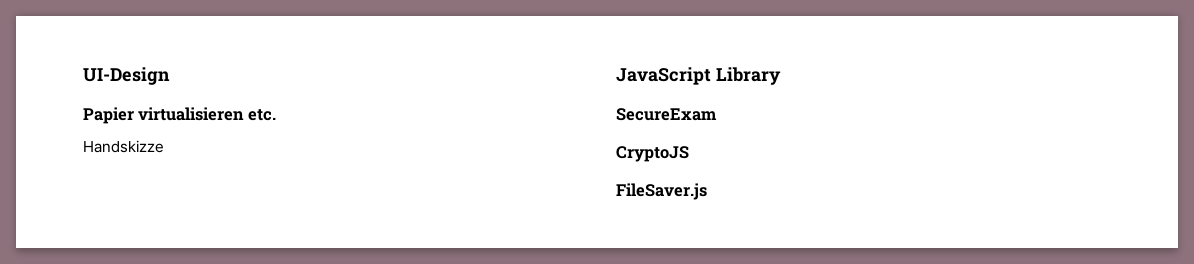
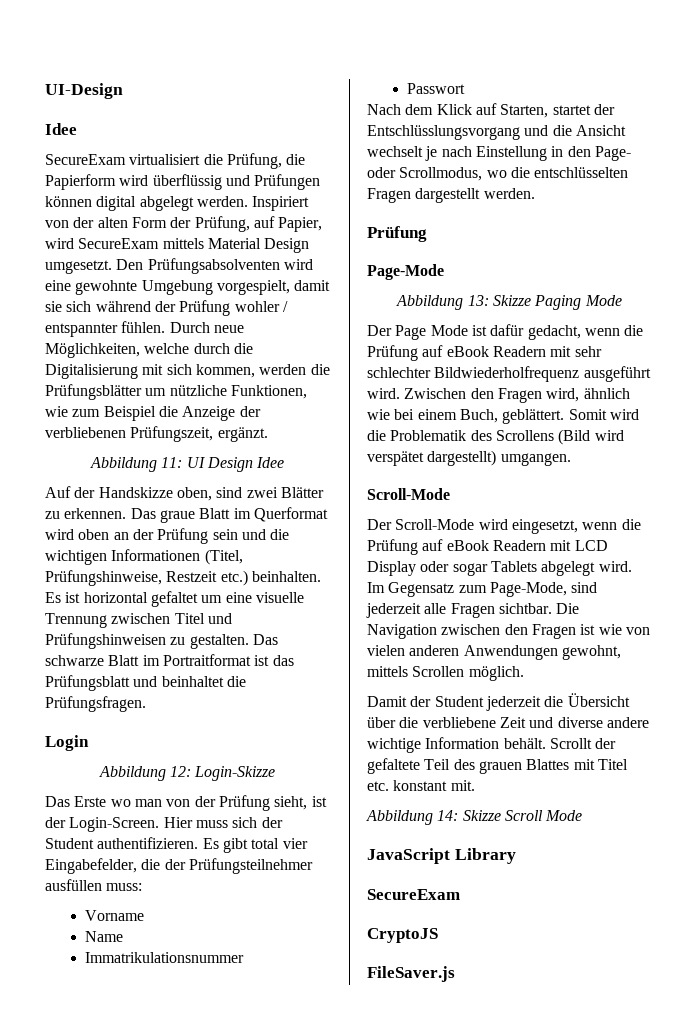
  UI-Design
- Papier virtualisieren etc.
- Handskizze
+ Idee
+ SecureExam virtualisiert die Prüfung, die Papierform wird überflüssig und Prüfungen können digital abgelegt werden. Inspiriert von der alten Form der Prüfung, auf Papier, wird SecureExam mittels Material Design umgesetzt. Den Prüfungsabsolventen wird eine gewohnte Umgebung vorgespielt, damit sie sich während der Prüfung wohler / entspannter fühlen. Durch neue Möglichkeiten, welche durch die Digitalisierung mit sich kommen, werden die Prüfungsblätter um nützliche Funktionen, wie zum Beispiel die Anzeige der verbliebenen Prüfungszeit, ergänzt.
+ Abbildung 11: UI Design Idee
+ Auf der Handskizze oben, sind zwei Blätter zu erkennen. Das graue Blatt im Querformat wird oben an der Prüfung sein und die wichtigen Informationen (Titel, Prüfungshinweise, Restzeit etc.) beinhalten. Es ist horizontal gefaltet um eine visuelle Trennung zwischen Titel und Prüfungshinweisen zu gestalten. Das schwarze Blatt im Portraitformat ist das Prüfungsblatt und beinhaltet die Prüfungsfragen.
+ Login
+ Abbildung 12: Login-Skizze
+ Das Erste wo man von der Prüfung sieht, ist der Login-Screen. Hier muss sich der Student authentifizieren. Es gibt total vier Eingabefelder, die der Prüfungsteilnehmer ausfüllen muss:
+ Vorname
+ Name
+ Immatrikulationsnummer
+ Passwort
+ Nach dem Klick auf Starten, startet der Entschlüsslungsvorgang und die Ansicht wechselt je nach Einstellung in den Page- oder Scrollmodus, wo die entschlüsselten Fragen dargestellt werden.
+ Prüfung
+ Page-Mode
+ Abbildung 13: Skizze Paging Mode
+ Der Page Mode ist dafür gedacht, wenn die Prüfung auf eBook Readern mit sehr schlechter Bildwiederholfrequenz ausgeführt wird. Zwischen den Fragen wird, ähnlich wie bei einem Buch, geblättert. Somit wird die Problematik des Scrollens (Bild wird verspätet dargestellt) umgangen.
+ Scroll-Mode
+ Der Scroll-Mode wird eingesetzt, wenn die Prüfung auf eBook Readern mit LCD Display oder sogar Tablets abgelegt wird. Im Gegensatz zum Page-Mode, sind jederzeit alle Fragen sichtbar. Die Navigation zwischen den Fragen ist wie von vielen anderen Anwendungen gewohnt, mittels Scrollen möglich.
+ Damit der Student jederzeit die Übersicht über die verbliebene Zeit und diverse andere wichtige Information behält. Scrollt der gefaltete Teil des grauen Blattes mit Titel etc. konstant mit.
+ Abbildung 14: Skizze Scroll Mode

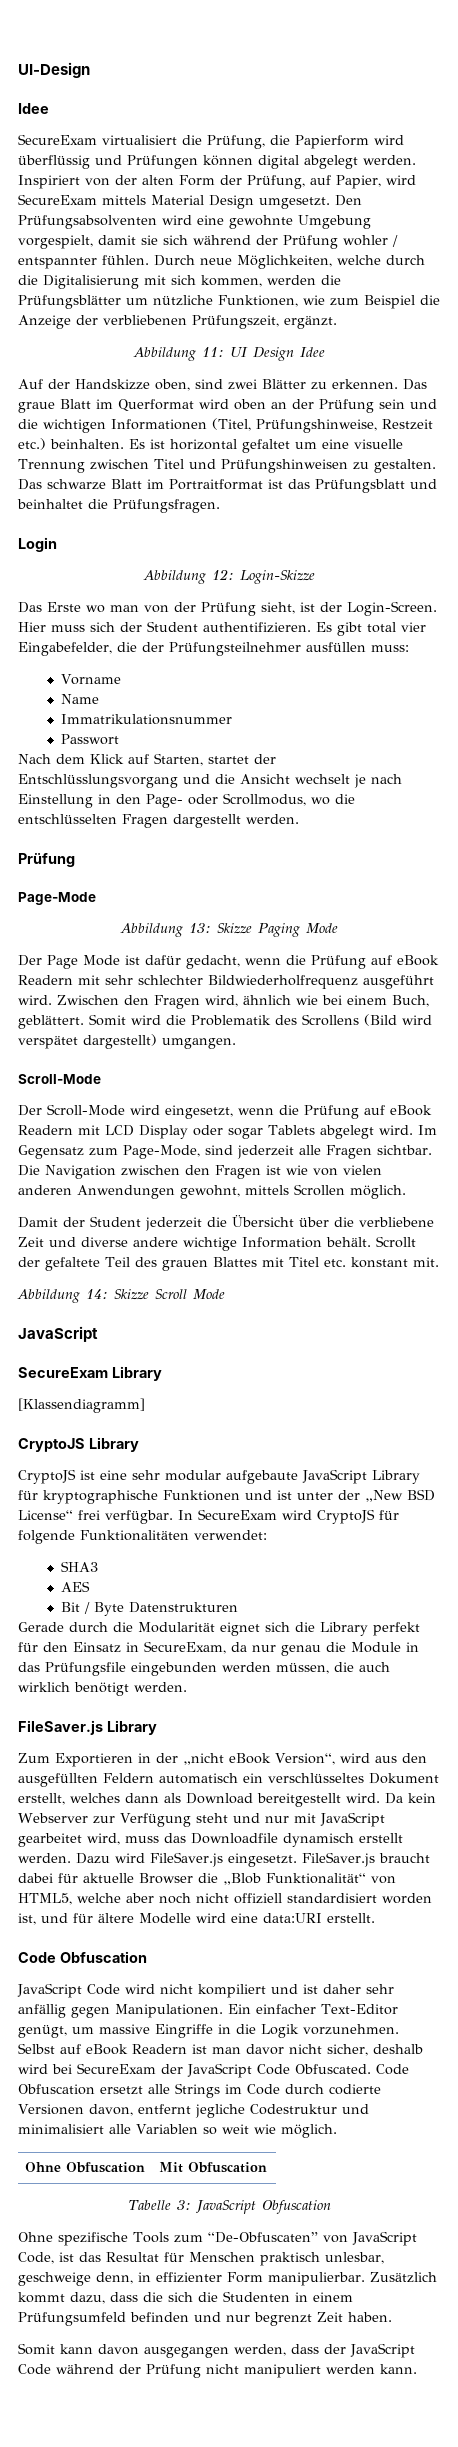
  Abbildung 14: Skizze Scroll Mode
- JavaScript Library
- SecureExam
- CryptoJS
- FileSaver.js
+ JavaScript
+ SecureExam Library
+ [Klassendiagramm]
+ CryptoJS Library
+ CryptoJS ist eine sehr modular aufgebaute JavaScript Library für kryptographische Funktionen und ist unter der „New BSD License“ frei verfügbar. In SecureExam wird CryptoJS für folgende Funktionalitäten verwendet:
+ SHA3
+ AES
+ Bit / Byte Datenstrukturen
+ Gerade durch die Modularität eignet sich die Library perfekt für den Einsatz in SecureExam, da nur genau die Module in das Prüfungsfile eingebunden werden müssen, die auch wirklich benötigt werden.
+ FileSaver.js Library
+ Zum Exportieren in der „nicht eBook Version“, wird aus den ausgefüllten Feldern automatisch ein verschlüsseltes Dokument erstellt, welches dann als Download bereitgestellt wird. Da kein Webserver zur Verfügung steht und nur mit JavaScript gearbeitet wird, muss das Downloadfile dynamisch erstellt werden. Dazu wird FileSaver.js eingesetzt. FileSaver.js braucht dabei für aktuelle Browser die „Blob Funktionalität“ von HTML5, welche aber noch nicht offiziell standardisiert worden ist, und für ältere Modelle wird eine data:URI erstellt.
+ Code Obfuscation
+ JavaScript Code wird nicht kompiliert und ist daher sehr anfällig gegen Manipulationen. Ein einfacher Text-Editor genügt, um massive Eingriffe in die Logik vorzunehmen. Selbst auf eBook Readern ist man davor nicht sicher, deshalb wird bei SecureExam der JavaScript Code Obfuscated. Code Obfuscation ersetzt alle Strings im Code durch codierte Versionen davon, entfernt jegliche Codestruktur und minimalisiert alle Variablen so weit wie möglich.
+ Ohne Obfuscation | Mit Obfuscation
+ Tabelle 3: JavaScript Obfuscation
+ Ohne spezifische Tools zum “De-Obfuscaten” von JavaScript Code, ist das Resultat für Menschen praktisch unlesbar, geschweige denn, in effizienter Form manipulierbar. Zusätzlich kommt dazu, dass die sich die Studenten in einem Prüfungsumfeld befinden und nur begrenzt Zeit haben.
+ Somit kann davon ausgegangen werden, dass der JavaScript Code während der Prüfung nicht manipuliert werden kann.

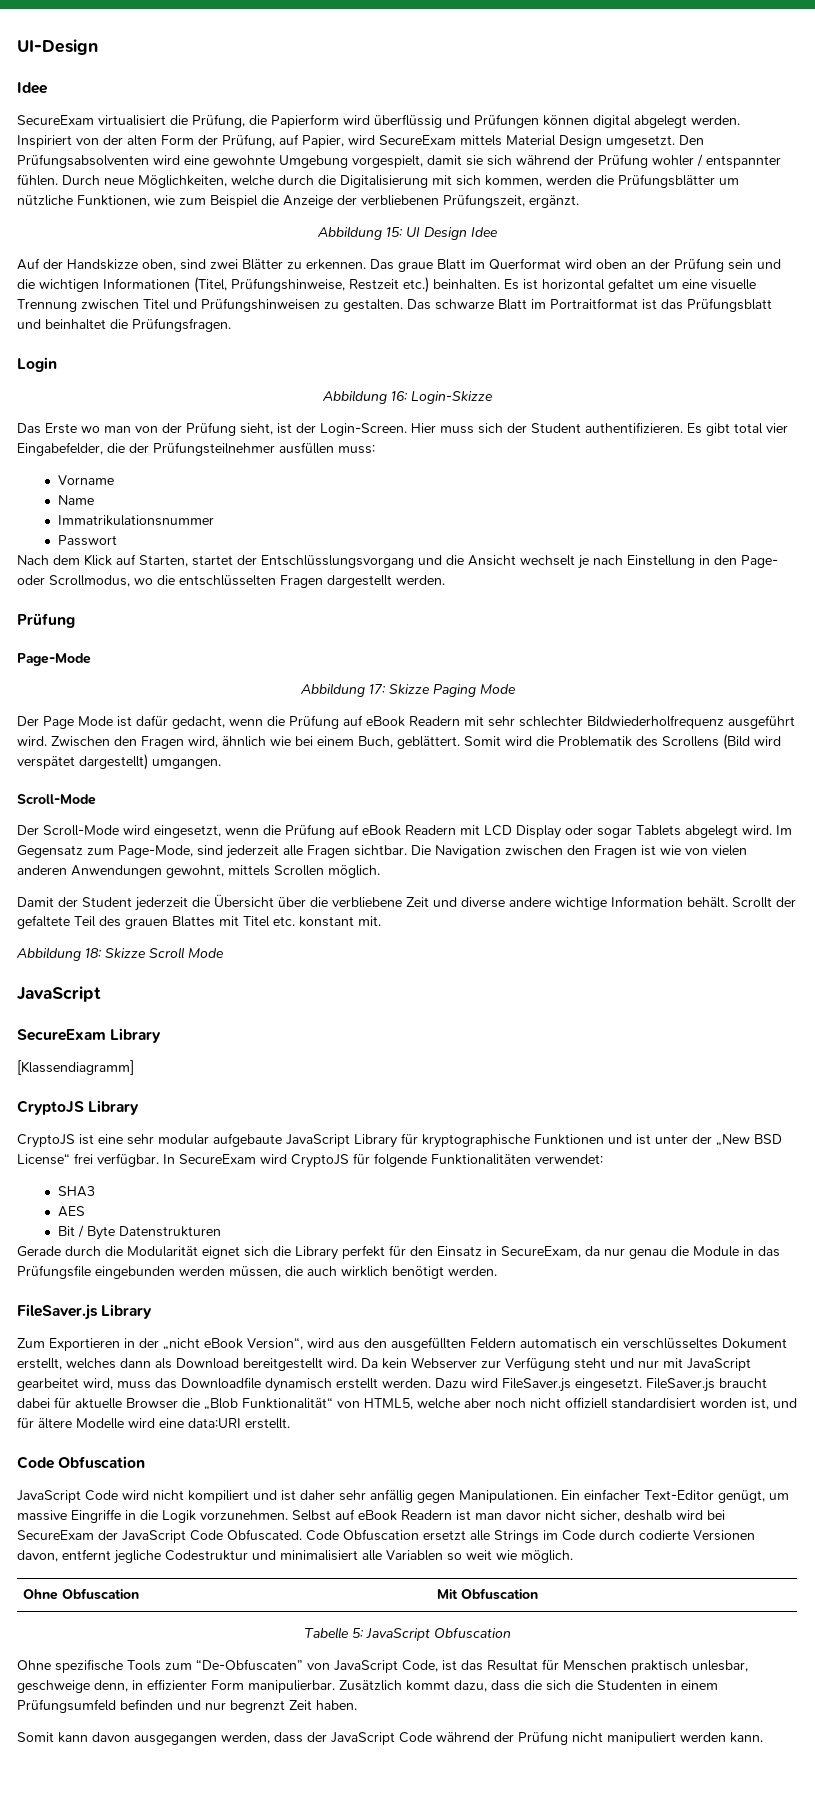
- Abbildung 11: UI Design Idee
+ Abbildung 15: UI Design Idee
- Abbildung 12: Login-Skizze
+ Abbildung 16: Login-Skizze
- Abbildung 13: Skizze Paging Mode
+ Abbildung 17: Skizze Paging Mode
- Abbildung 14: Skizze Scroll Mode
+ Abbildung 18: Skizze Scroll Mode
- Tabelle 3: JavaScript Obfuscation
+ Tabelle 5: JavaScript Obfuscation

